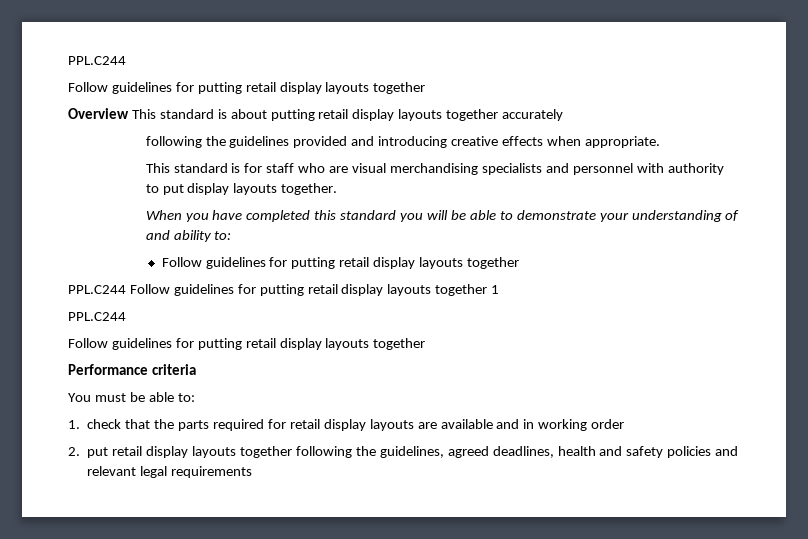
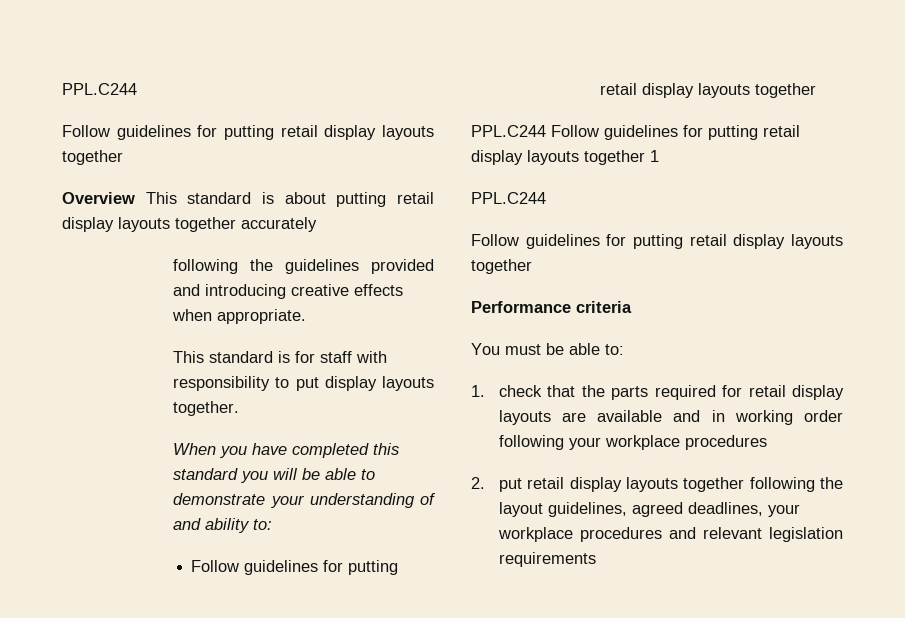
- This standard is for staff who are visual merchandising specialists and personnel with authority to put display layouts together.
+ This standard is for staff with responsibility to put display layouts together.
- 1. check that the parts required for retail display layouts are available and in working order
+ 1. check that the parts required for retail display layouts are available and in working order following your workplace procedures
- 2. put retail display layouts together following the guidelines, agreed deadlines, health and safety policies and relevant legal requirements
+ 2. put retail display layouts together following the layout guidelines, agreed deadlines, your workplace procedures and relevant legislation requirements

